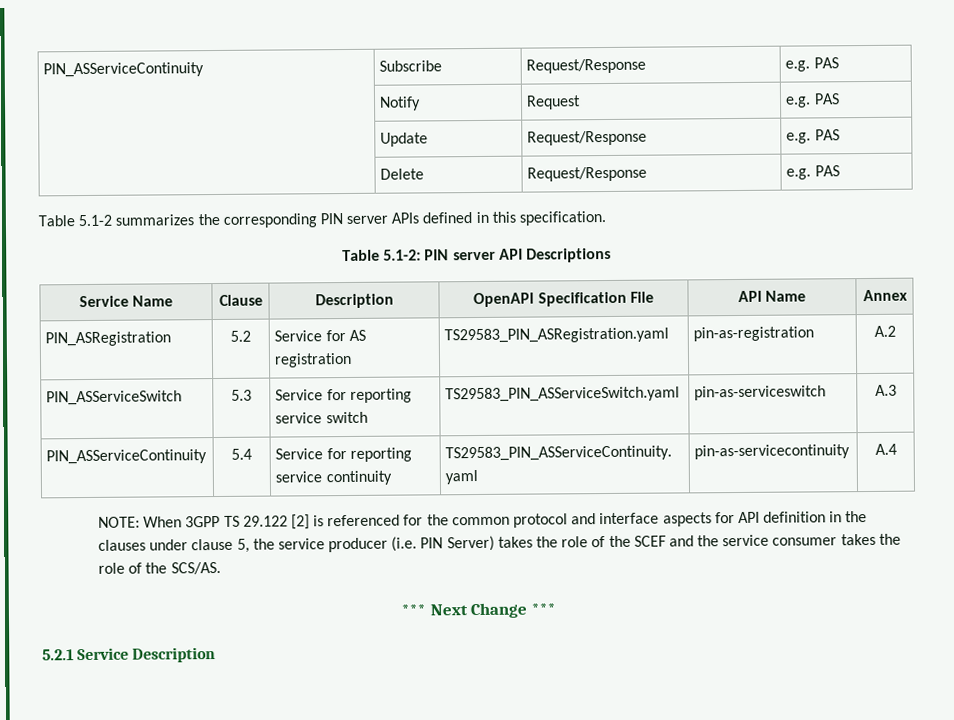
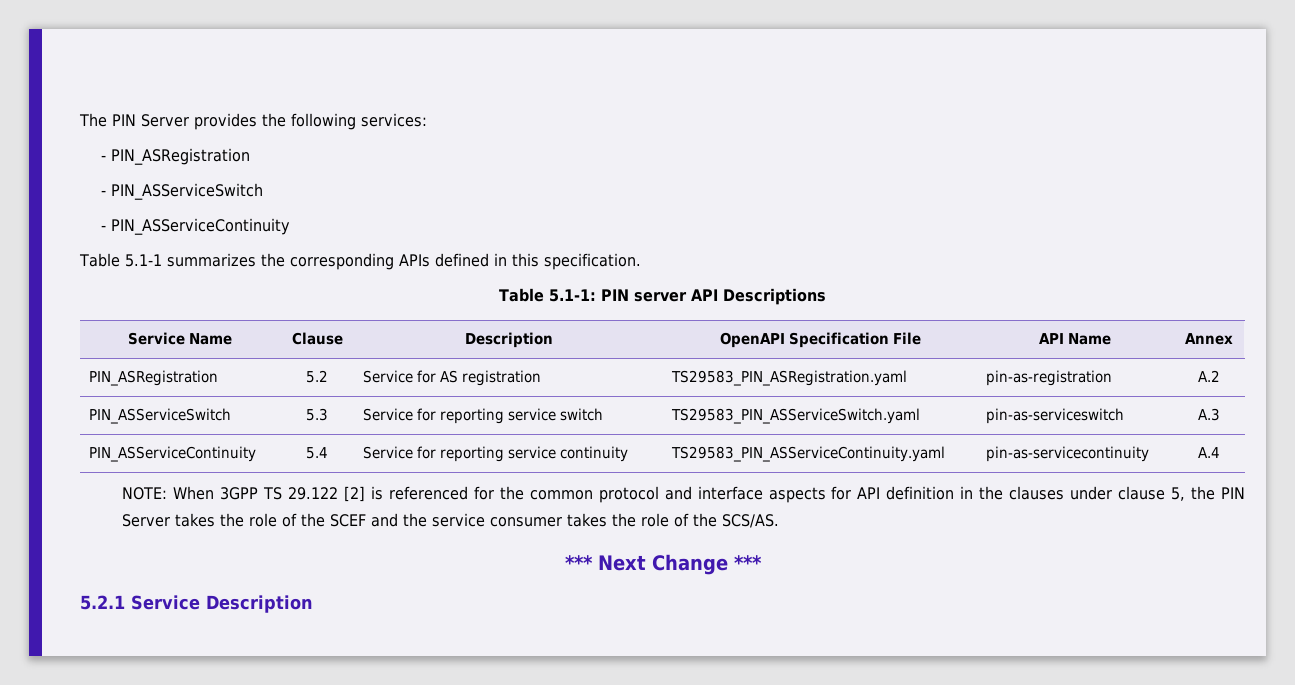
- PIN_ASServiceContinuity | Subscribe | Request/Response | e.g. PAS
- | Notify | Request | e.g. PAS
- | Update | Request/Response | e.g. PAS
- | Delete | Request/Response | e.g. PAS
- Table 5.1-2 summarizes the corresponding PIN server APIs defined in this specification.
+ The PIN Server provides the following services:
+ - PIN_ASRegistration
+ - PIN_ASServiceSwitch
+ - PIN_ASServiceContinuity
+ Table 5.1-1 summarizes the corresponding APIs defined in this specification.
- Table 5.1-2: PIN server API Descriptions
+ Table 5.1-1: PIN server API Descriptions
- NOTE: When 3GPP TS 29.122 [2] is referenced for the common protocol and interface aspects for API definition in the clauses under clause 5, the service producer (i.e. PIN Server) takes the role of the SCEF and the service consumer takes the role of the SCS/AS.
+ NOTE: When 3GPP TS 29.122 [2] is referenced for the common protocol and interface aspects for API definition in the clauses under clause 5, the PIN Server takes the role of the SCEF and the service consumer takes the role of the SCS/AS.

